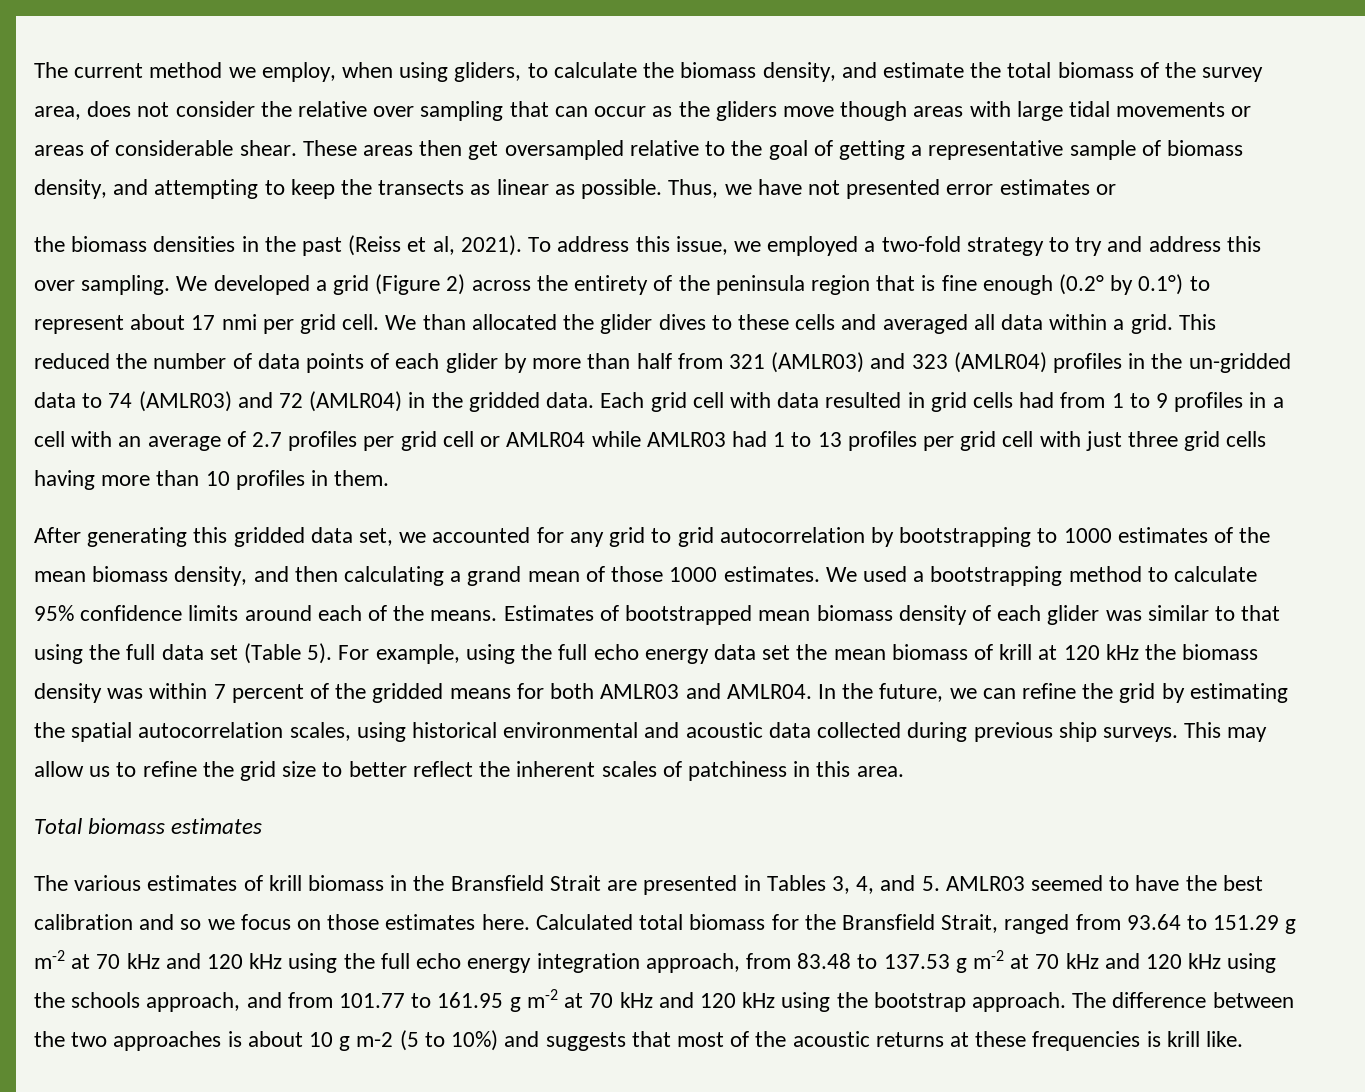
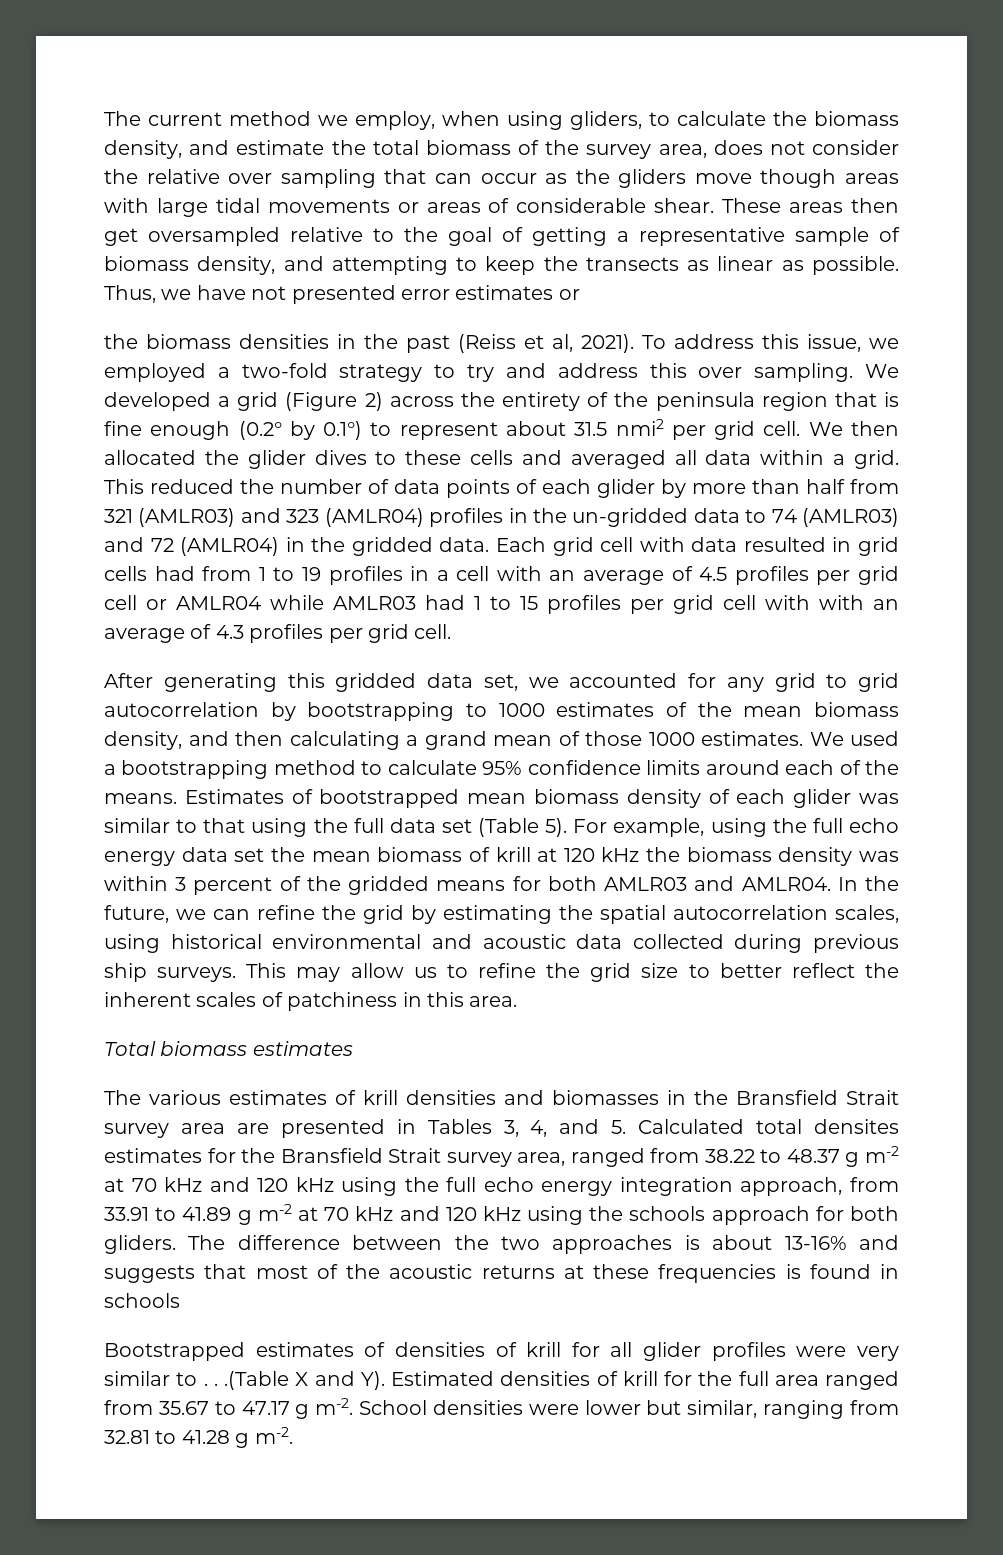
- We developed a grid (Figure 2) across the entirety of the peninsula region that is fine enough (0.2° by 0.1°) to represent about 17 nmi per grid cell.
+ We developed a grid (Figure 2) across the entirety of the peninsula region that is fine enough (0.2° by 0.1°) to represent about 31.5 nmi2 per grid cell.
- We than allocated the glider dives to these cells and averaged all data within a grid.
+ We then allocated the glider dives to these cells and averaged all data within a grid.
- Each grid cell with data resulted in grid cells had from 1 to 9 profiles in a cell with an average of 2.7 profiles per grid cell or AMLR04 while AMLR03 had 1 to 13 profiles per grid cell with just three grid cells having more than 10 profiles in them.
+ Each grid cell with data resulted in grid cells had from 1 to 19 profiles in a cell with an average of 4.5 profiles per grid cell or AMLR04 while AMLR03 had 1 to 15 profiles per grid cell with with an average of 4.3 profiles per grid cell.
- For example, using the full echo energy data set the mean biomass of krill at 120 kHz the biomass density was within 7 percent of the gridded means for both AMLR03 and AMLR04.
+ For example, using the full echo energy data set the mean biomass of krill at 120 kHz the biomass density was within 3 percent of the gridded means for both AMLR03 and AMLR04.
- The various estimates of krill biomass in the Bransfield Strait are presented in Tables 3, 4, and 5. AMLR03 seemed to have the best calibration and so we focus on those estimates here. Calculated total biomass for the Bransfield Strait, ranged from 93.64 to 151.29 g m-2 at 70 kHz and 120 kHz using the full echo energy integration approach, from 83.48 to 137.53 g m-2 at 70 kHz and 120 kHz using the schools approach, and from 101.77 to 161.95 g m-2 at 70 kHz and 120 kHz using the bootstrap approach.
+ The various estimates of krill densities and biomasses in the Bransfield Strait survey area are presented in Tables 3, 4, and 5. Calculated total densites estimates for the Bransfield Strait survey area, ranged from 38.22 to 48.37 g m-2 at 70 kHz and 120 kHz using the full echo energy integration approach, from 33.91 to 41.89 g m-2 at 70 kHz and 120 kHz using the schools approach for both gliders.
- The difference between the two approaches is about 10 g m-2 (5 to 10%) and suggests that most of the acoustic returns at these frequencies is krill like.
+ The difference between the two approaches is about 13-16% and suggests that most of the acoustic returns at these frequencies is found in schools
+ Bootstrapped estimates of densities of krill for all glider profiles were very similar to . . .(Table X and Y). Estimated densities of krill for the full area ranged from 35.67 to 47.17 g m-2. School densities were lower but similar, ranging from 32.81 to 41.28 g m-2.

